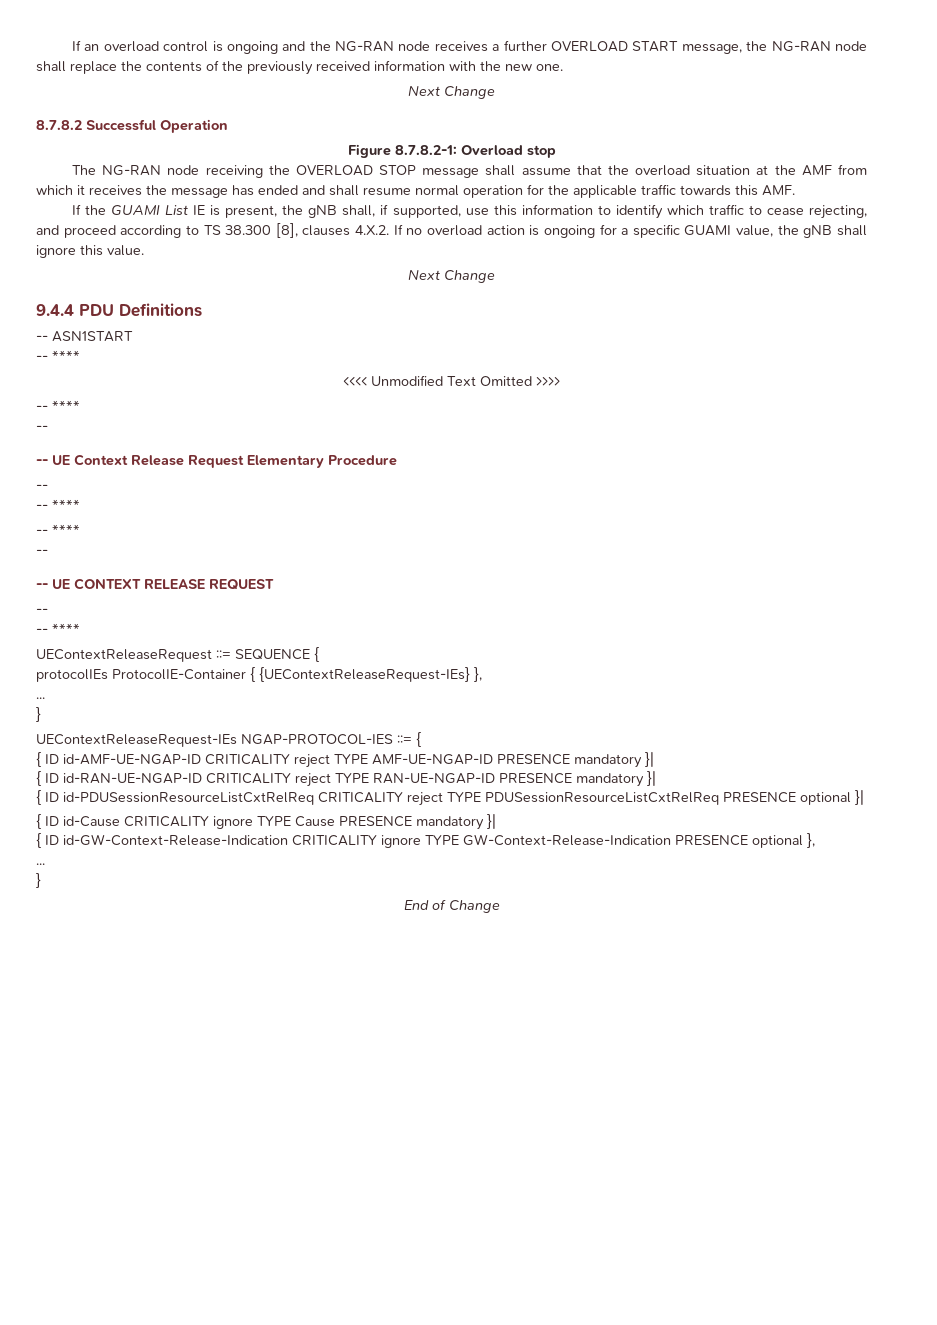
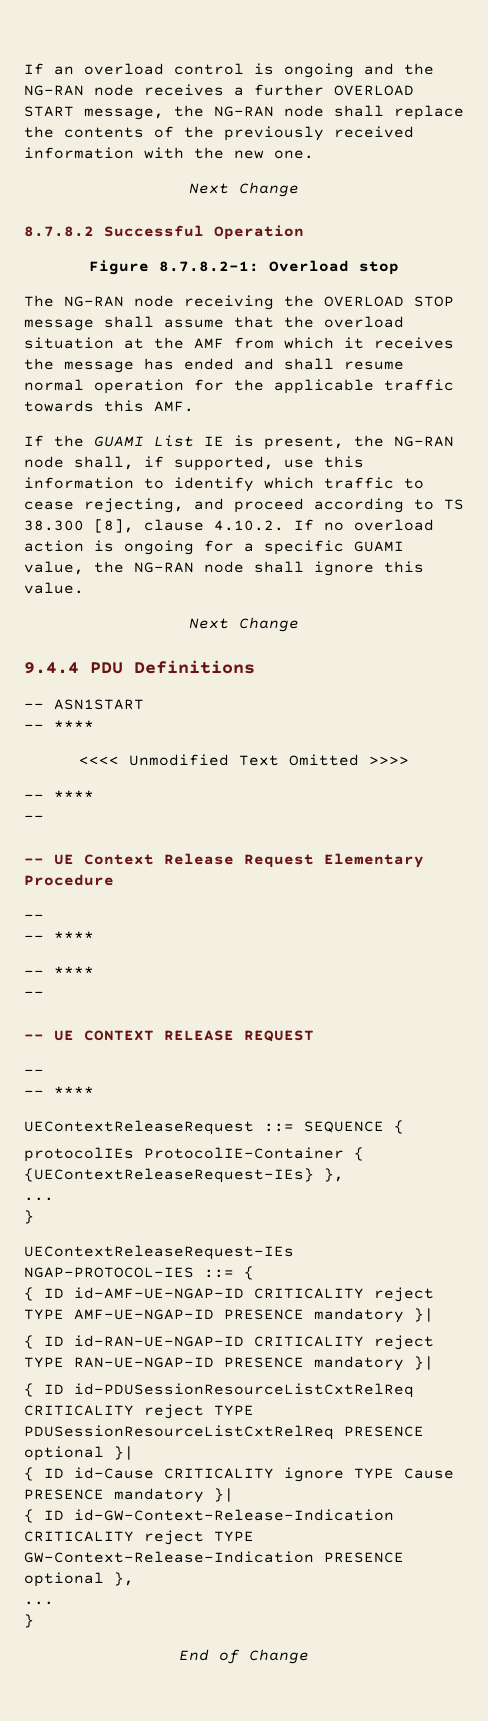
- If the GUAMI List IE is present, the gNB shall, if supported, use this information to identify which traffic to cease rejecting, and proceed according to TS 38.300 [8], clauses 4.X.2. If no overload action is ongoing for a specific GUAMI value, the gNB shall ignore this value.
+ If the GUAMI List IE is present, the NG-RAN node shall, if supported, use this information to identify which traffic to cease rejecting, and proceed according to TS 38.300 [8], clause 4.10.2. If no overload action is ongoing for a specific GUAMI value, the NG-RAN node shall ignore this value.
- { ID id-GW-Context-Release-Indication CRITICALITY ignore TYPE GW-Context-Release-Indication PRESENCE optional },
+ { ID id-GW-Context-Release-Indication CRITICALITY reject TYPE GW-Context-Release-Indication PRESENCE optional },

